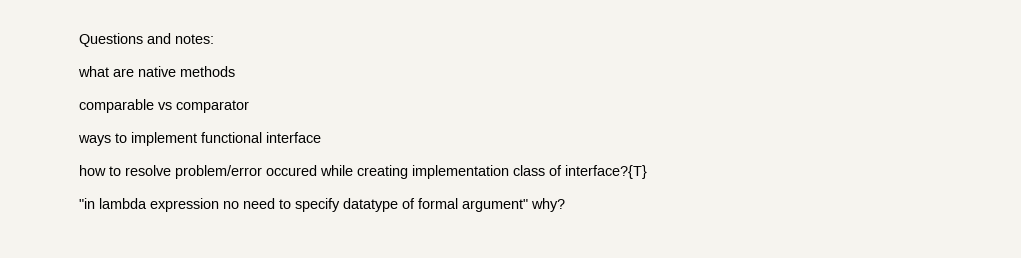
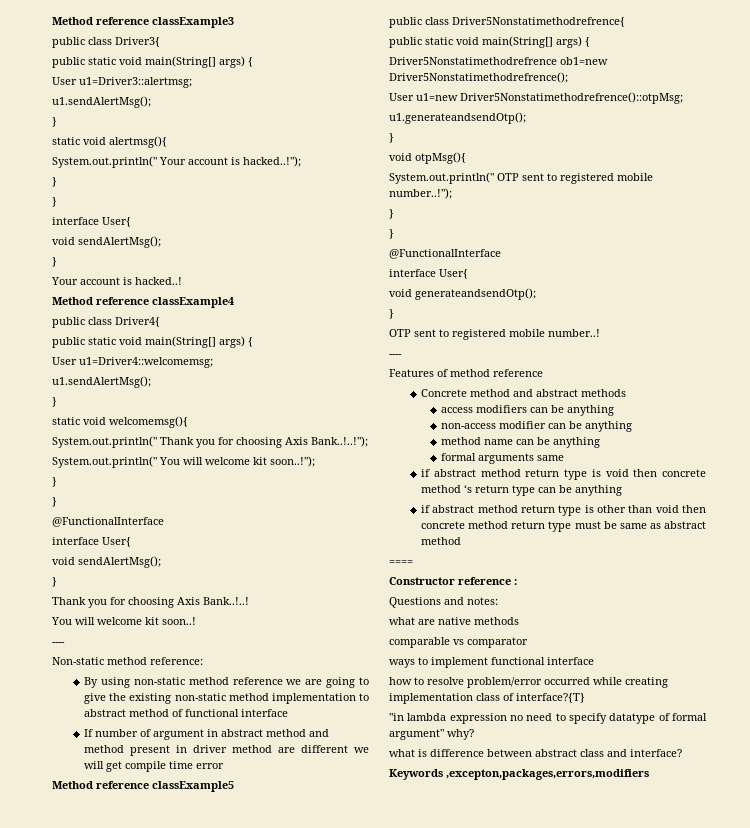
+ Method reference classExample3
+ public class Driver3{
+ public static void main(String[] args) {
+ User u1=Driver3::alertmsg;
+ u1.sendAlertMsg();
+ }
+ static void alertmsg(){
+ System.out.println(" Your account is hacked..!");
+ }
+ }
+ interface User{
+ void sendAlertMsg();
+ }
+ Your account is hacked..!
+ Method reference classExample4
+ public class Driver4{
+ public static void main(String[] args) {
+ User u1=Driver4::welcomemsg;
+ u1.sendAlertMsg();
+ }
+ static void welcomemsg(){
+ System.out.println(" Thank you for choosing Axis Bank..!..!");
+ System.out.println(" You will welcome kit soon..!");
+ }
+ }
+ @FunctionalInterface
+ interface User{
+ void sendAlertMsg();
+ }
+ Thank you for choosing Axis Bank..!..!
+ You will welcome kit soon..!
+ ----
+ Non-static method reference:
+ By using non-static method reference we are going to give the existing non-static method implementation to abstract method of functional interface
+ If number of argument in abstract method and method present in driver method are different we will get compile time error
+ Method reference classExample5
+ public class Driver5Nonstatimethodrefrence{
+ public static void main(String[] args) {
+ Driver5Nonstatimethodrefrence ob1=new Driver5Nonstatimethodrefrence();
+ User u1=new Driver5Nonstatimethodrefrence()::otpMsg;
+ u1.generateandsendOtp();
+ }
+ void otpMsg(){
+ System.out.println(" OTP sent to registered mobile number..!");
+ }
+ }
+ @FunctionalInterface
+ interface User{
+ void generateandsendOtp();
+ }
+ OTP sent to registered mobile number..!
+ ----
+ Features of method reference
+ Concrete method and abstract methods
+ access modifiers can be anything
+ non-access modifier can be anything
+ method name can be anything
+ formal arguments same
+ if abstract method return type is void then concrete method ‘s return type can be anything
+ if abstract method return type is other than void then concrete method return type must be same as abstract method
+ ====
+ Constructor reference :
- how to resolve problem/error occured while creating implementation class of interface?{T}
+ how to resolve problem/error occurred while creating implementation class of interface?{T}
+ what is difference between abstract class and interface?
+ Keywords ,excepton,packages,errors,modifiers

